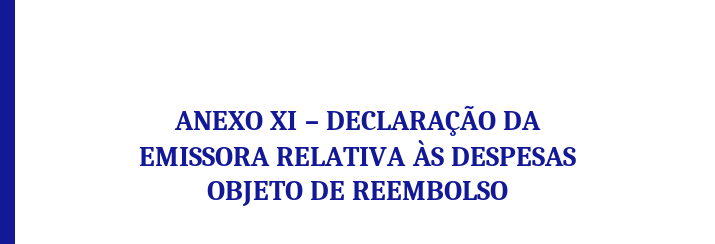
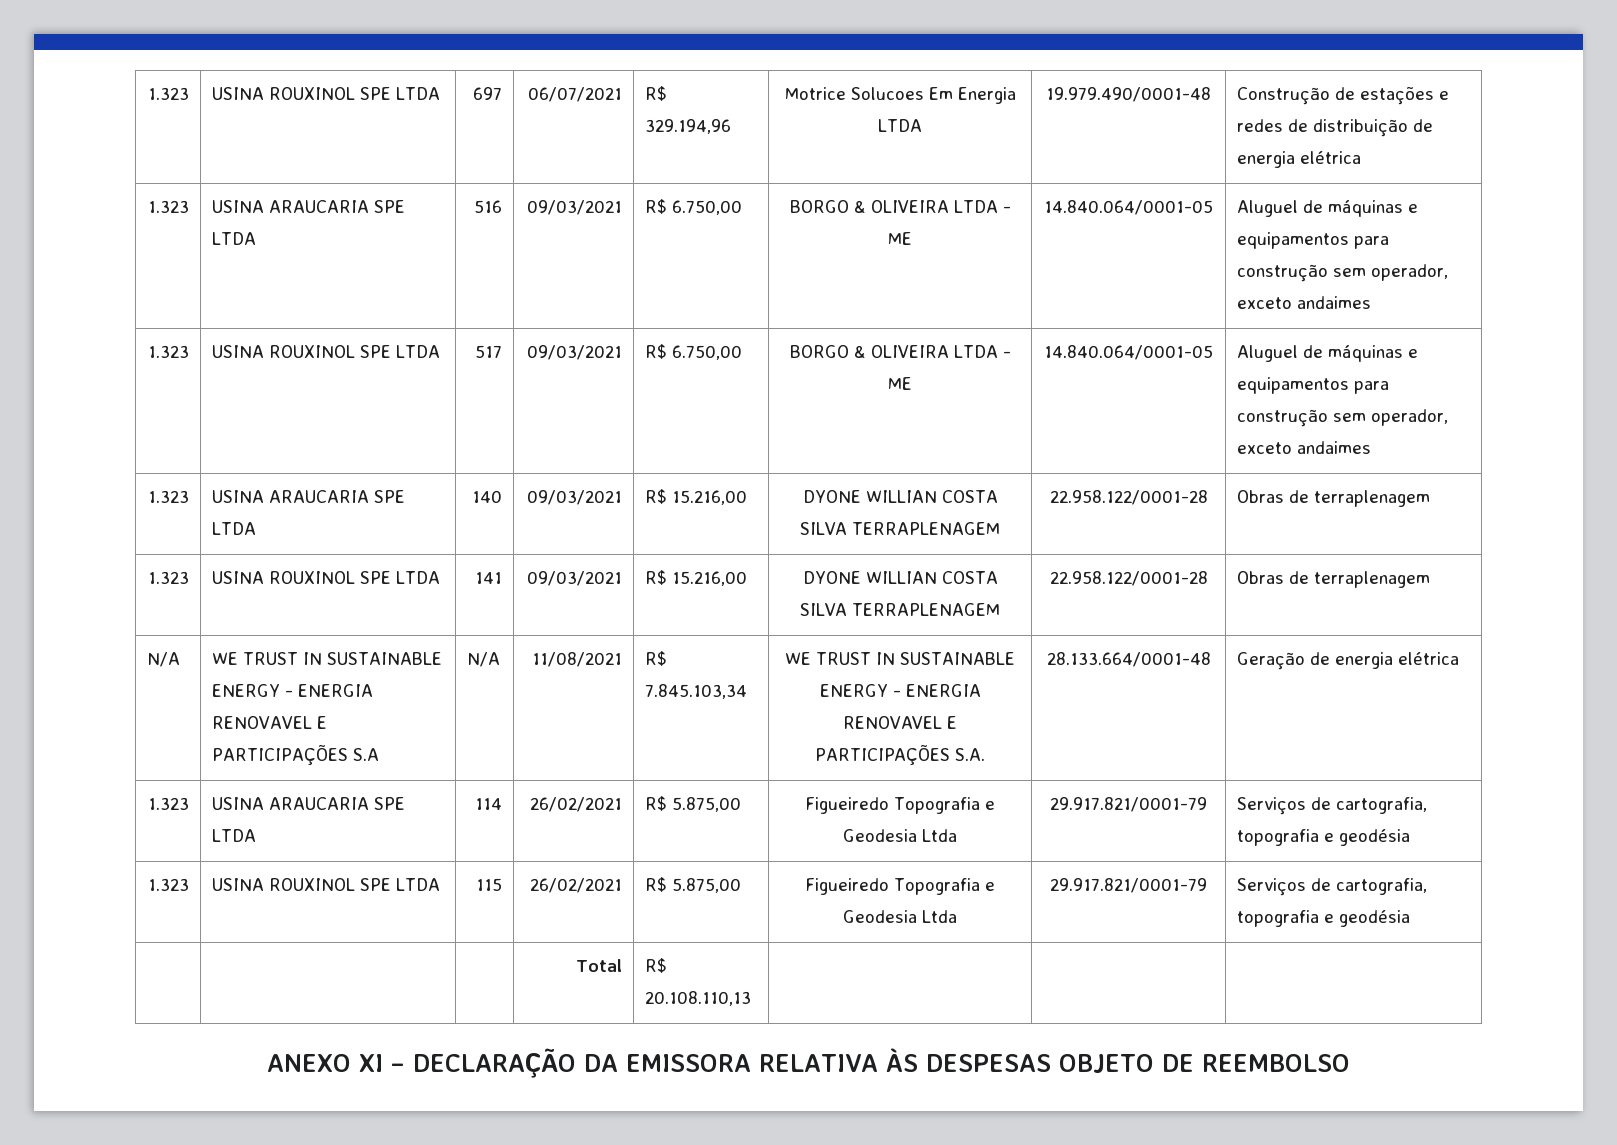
+ 1.323 | USINA ROUXINOL SPE LTDA | 697 | 06/07/2021 | R$ 329.194,96 | Motrice Solucoes Em Energia LTDA | 19.979.490/0001-48 | Construção de estações e redes de distribuição de energia elétrica
+ 1.323 | USINA ARAUCARIA SPE LTDA | 516 | 09/03/2021 | R$ 6.750,00 | BORGO & OLIVEIRA LTDA - ME | 14.840.064/0001-05 | Aluguel de máquinas e equipamentos para construção sem operador, exceto andaimes
+ 1.323 | USINA ROUXINOL SPE LTDA | 517 | 09/03/2021 | R$ 6.750,00 | BORGO & OLIVEIRA LTDA - ME | 14.840.064/0001-05 | Aluguel de máquinas e equipamentos para construção sem operador, exceto andaimes
+ 1.323 | USINA ARAUCARIA SPE LTDA | 140 | 09/03/2021 | R$ 15.216,00 | DYONE WILLIAN COSTA SILVA TERRAPLENAGEM | 22.958.122/0001-28 | Obras de terraplenagem
+ 1.323 | USINA ROUXINOL SPE LTDA | 141 | 09/03/2021 | R$ 15.216,00 | DYONE WILLIAN COSTA SILVA TERRAPLENAGEM | 22.958.122/0001-28 | Obras de terraplenagem
+ N/A | WE TRUST IN SUSTAINABLE ENERGY - ENERGIA RENOVAVEL E PARTICIPAÇÕES S.A | N/A | 11/08/2021 | R$ 7.845.103,34 | WE TRUST IN SUSTAINABLE ENERGY - ENERGIA RENOVAVEL E PARTICIPAÇÕES S.A. | 28.133.664/0001-48 | Geração de energia elétrica
+ 1.323 | USINA ARAUCARIA SPE LTDA | 114 | 26/02/2021 | R$ 5.875,00 | Figueiredo Topografia e Geodesia Ltda | 29.917.821/0001-79 | Serviços de cartografia, topografia e geodésia
+ 1.323 | USINA ROUXINOL SPE LTDA | 115 | 26/02/2021 | R$ 5.875,00 | Figueiredo Topografia e Geodesia Ltda | 29.917.821/0001-79 | Serviços de cartografia, topografia e geodésia
+ | | | Total | R$ 20.108.110,13 | | |

